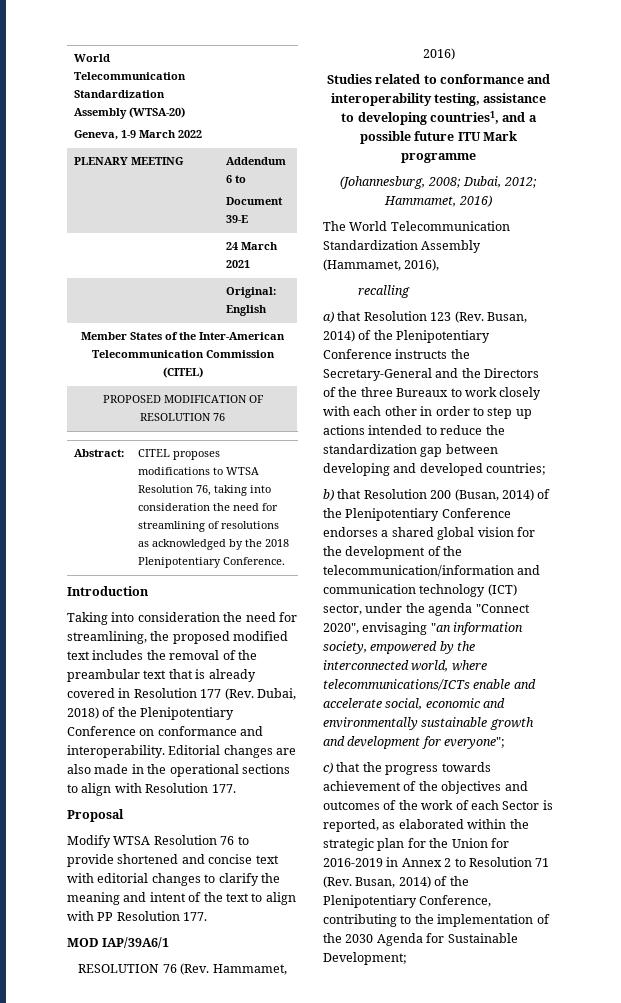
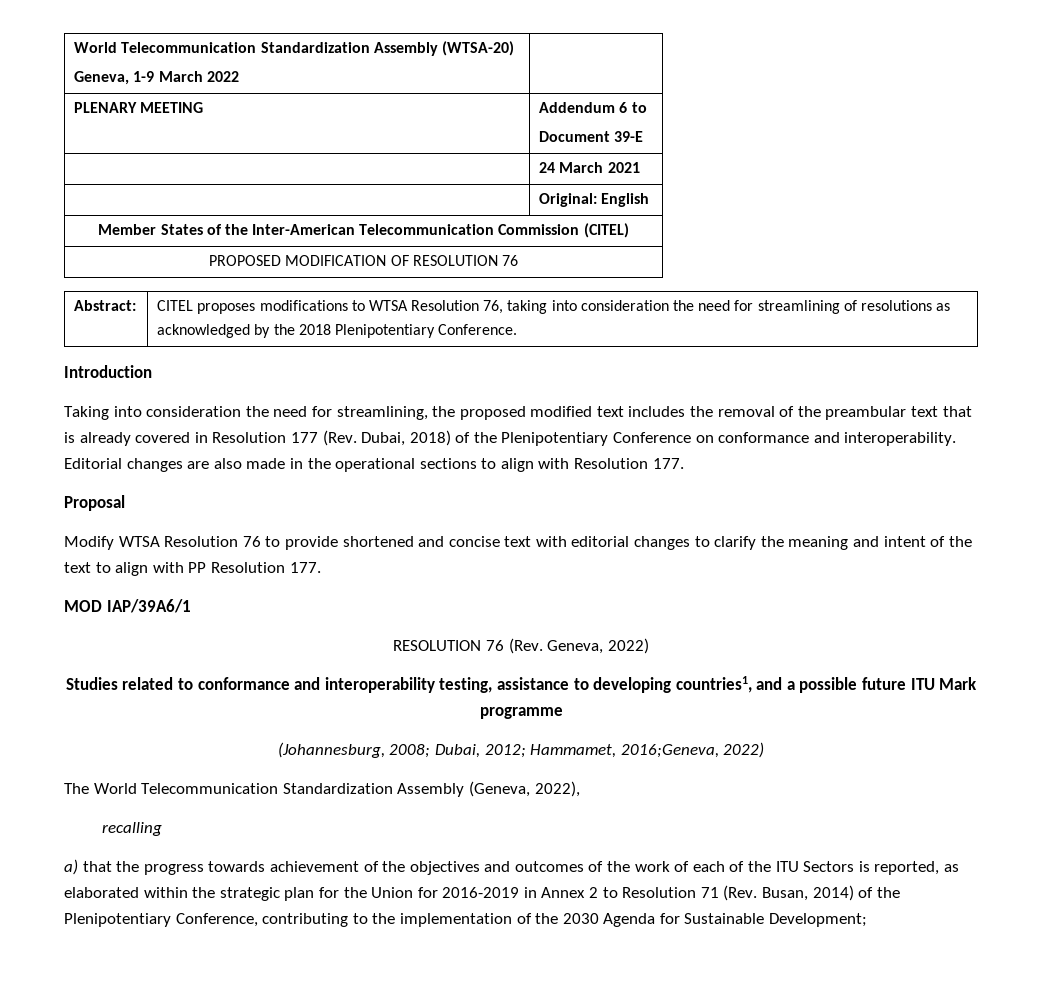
- RESOLUTION 76 (Rev. Hammamet, 2016)
+ RESOLUTION 76 (Rev. Geneva, 2022)
- (Johannesburg, 2008; Dubai, 2012; Hammamet, 2016)
+ (Johannesburg, 2008; Dubai, 2012; Hammamet, 2016;Geneva, 2022)
- The World Telecommunication Standardization Assembly (Hammamet, 2016),
+ The World Telecommunication Standardization Assembly (Geneva, 2022),
- a) that Resolution 123 (Rev. Busan, 2014) of the Plenipotentiary Conference instructs the Secretary-General and the Directors of the three Bureaux to work closely with each other in order to step up actions intended to reduce the standardization gap between developing and developed countries;
- b) that Resolution 200 (Busan, 2014) of the Plenipotentiary Conference endorses a shared global vision for the development of the telecommunication/information and communication technology (ICT) sector, under the agenda "Connect 2020", envisaging "an information society, empowered by the interconnected world, where telecommunications/ICTs enable and accelerate social, economic and environmentally sustainable growth and development for everyone";
- c) that the progress towards achievement of the objectives and outcomes of the work of each Sector is reported, as elaborated within the strategic plan for the Union for 2016-2019 in Annex 2 to Resolution 71 (Rev. Busan, 2014) of the Plenipotentiary Conference, contributing to the implementation of the 2030 Agenda for Sustainable Development;
+ a) that the progress towards achievement of the objectives and outcomes of the work of each of the ITU Sectors is reported, as elaborated within the strategic plan for the Union for 2016-2019 in Annex 2 to Resolution 71 (Rev. Busan, 2014) of the Plenipotentiary Conference, contributing to the implementation of the 2030 Agenda for Sustainable Development;

